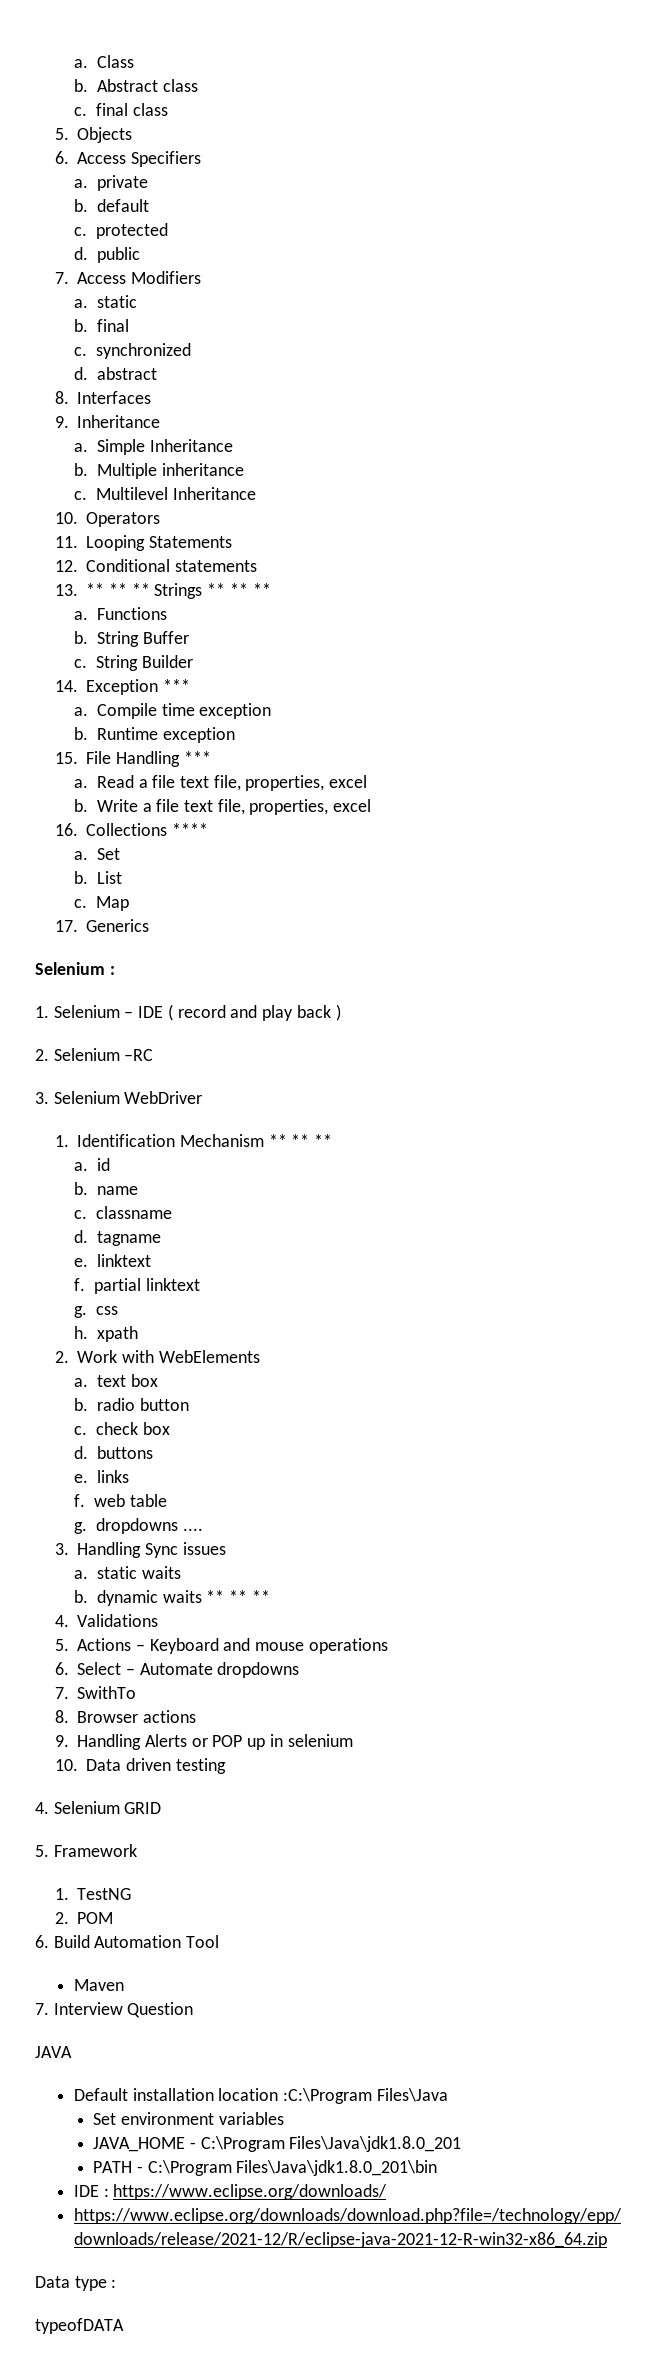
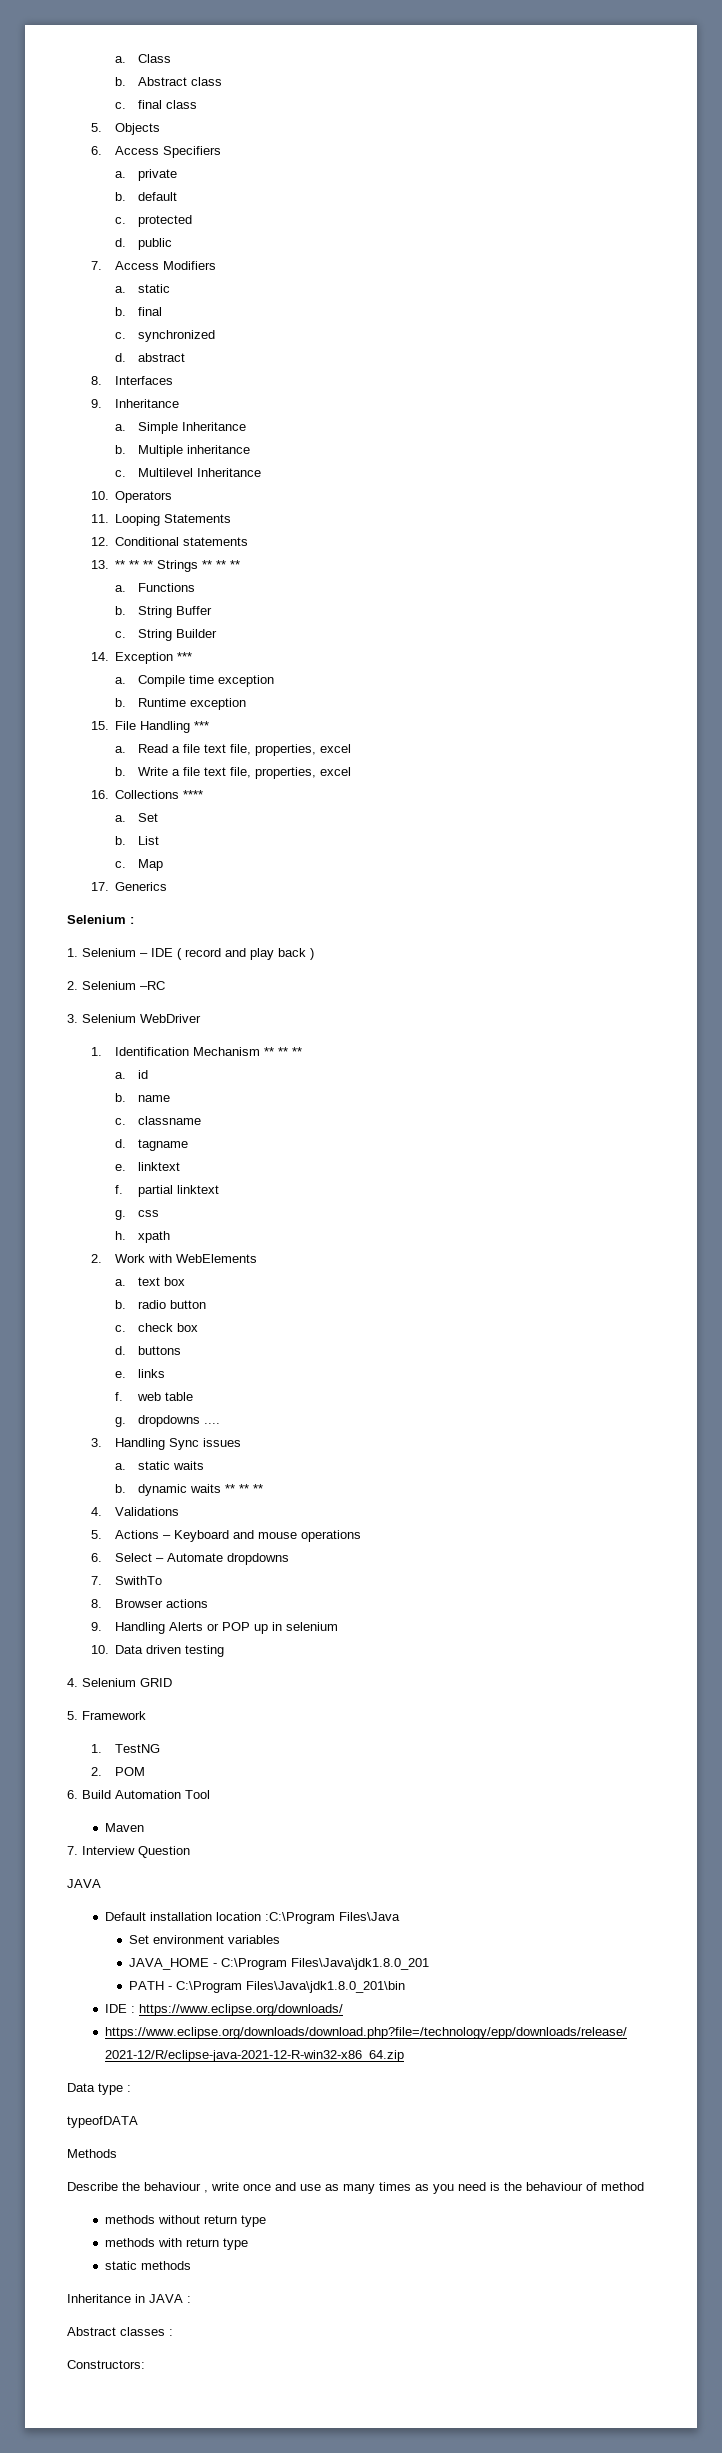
+ Methods
+ Describe the behaviour , write once and use as many times as you need is the behaviour of method
+ methods without return type
+ methods with return type
+ static methods
+ Inheritance in JAVA :
+ Abstract classes :
+ Constructors:

